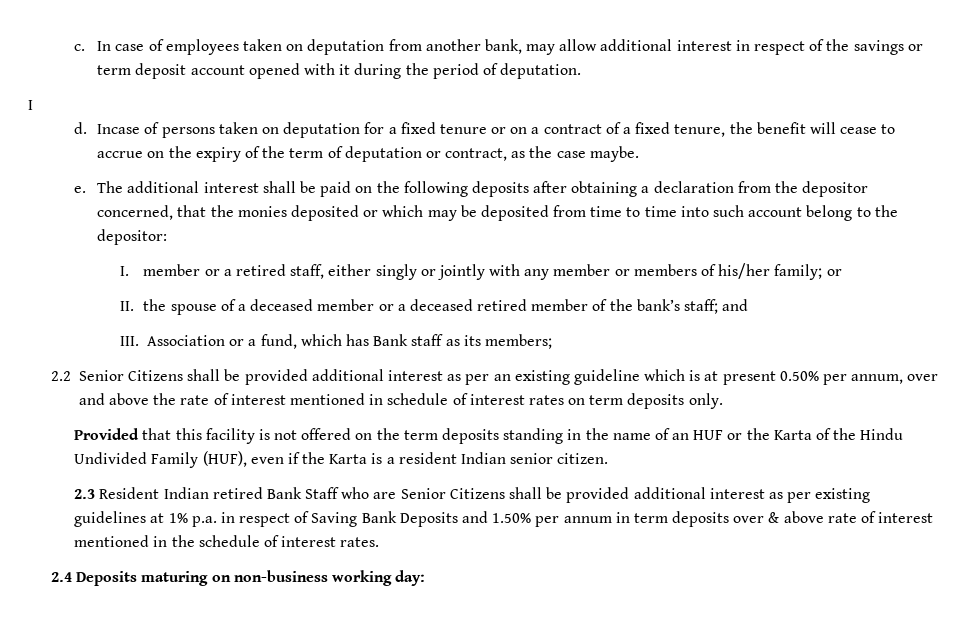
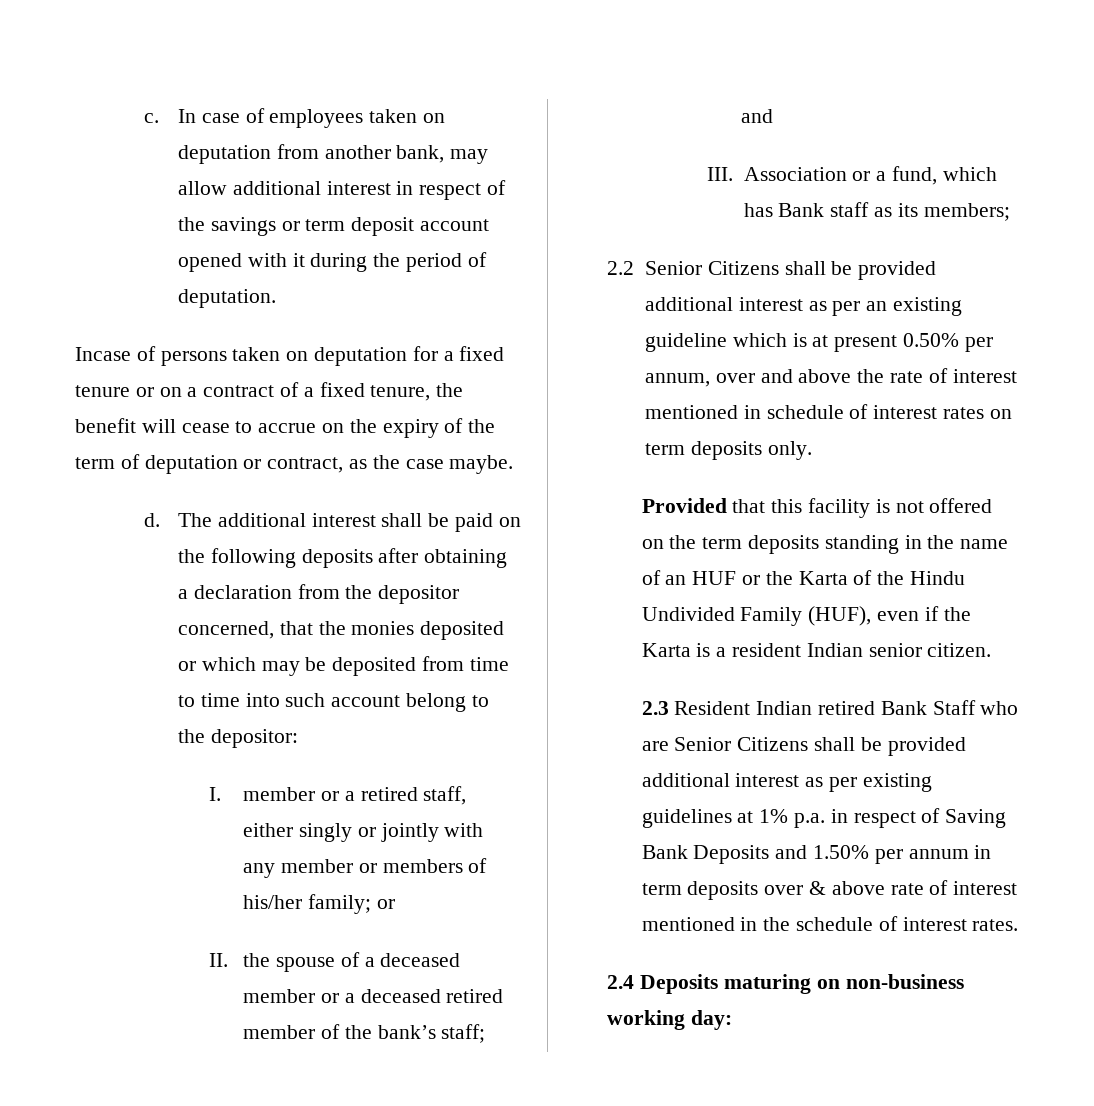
- I
- d.
- e.
+ d.

